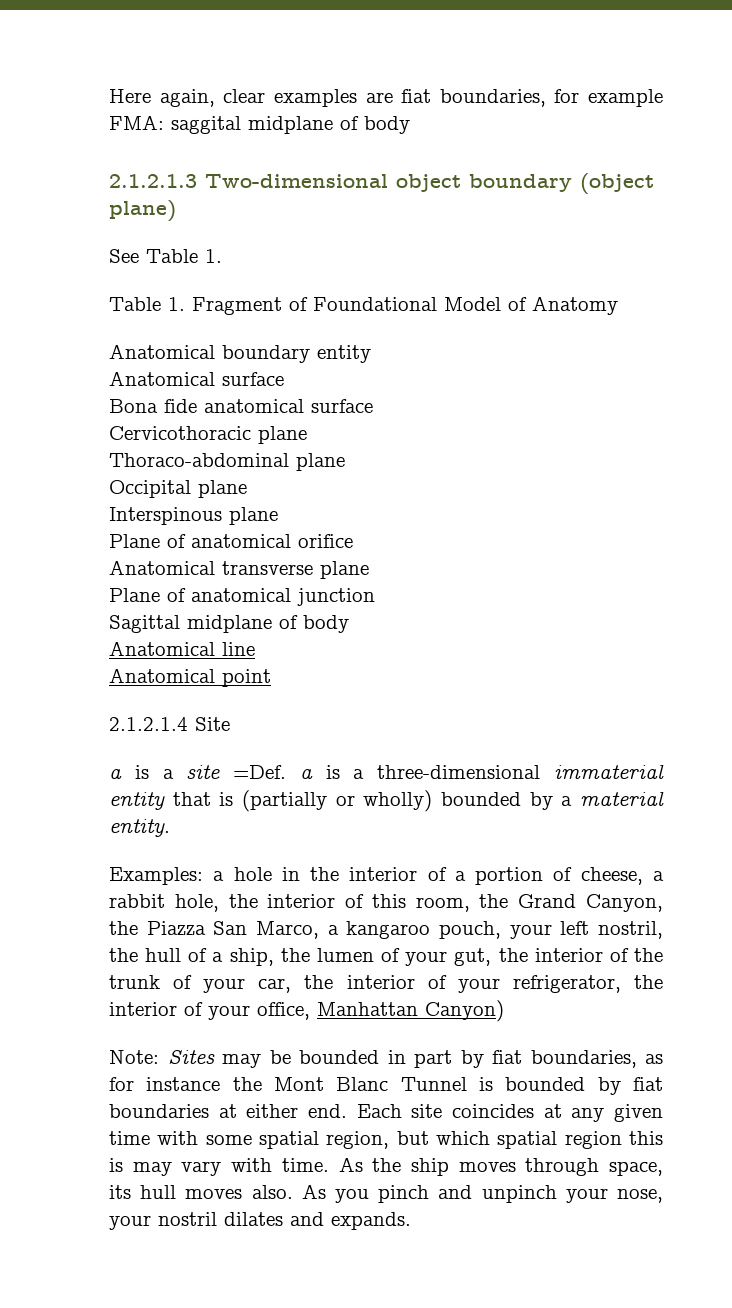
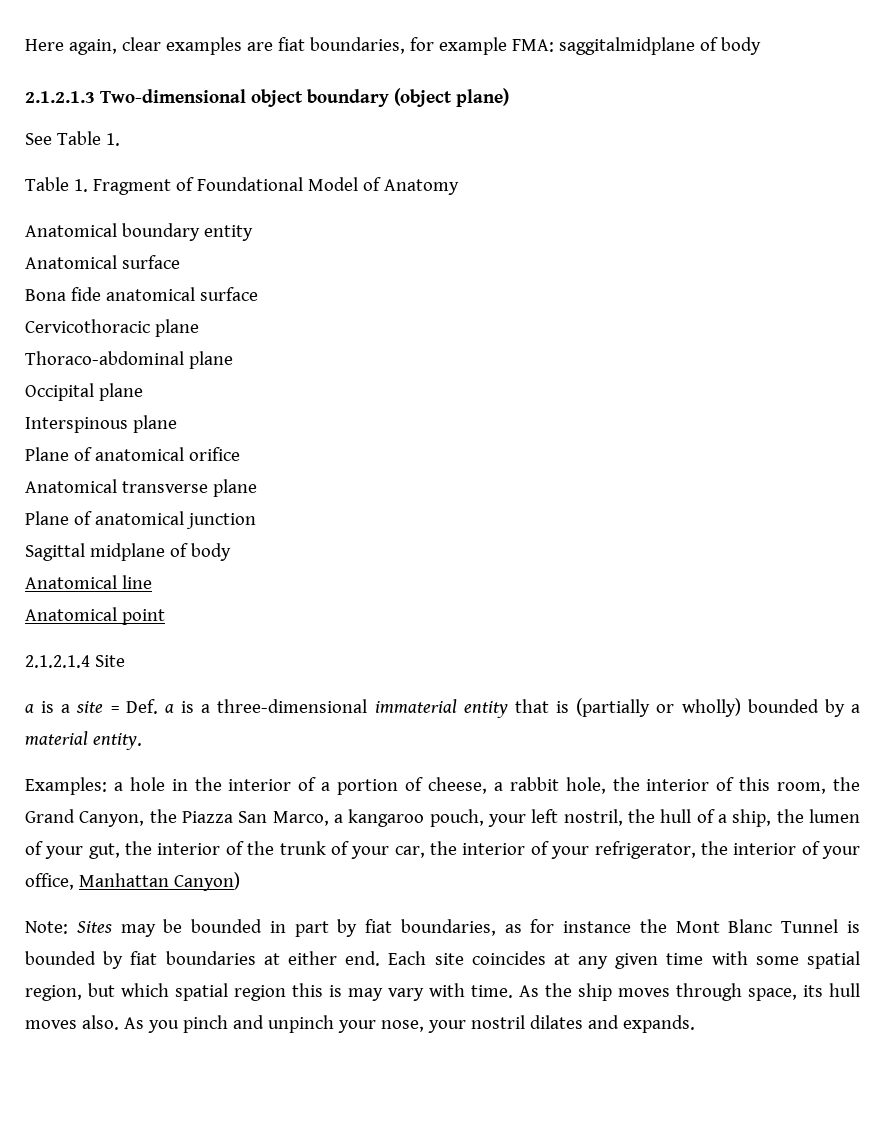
- Here again, clear examples are fiat boundaries, for example FMA: saggital midplane of body
+ Here again, clear examples are fiat boundaries, for example FMA: saggitalmidplane of body
- a is a site =Def. a is a three-dimensional immaterial entity that is (partially or wholly) bounded by a material entity.
+ a is a site = Def. a is a three-dimensional immaterial entity that is (partially or wholly) bounded by a material entity.

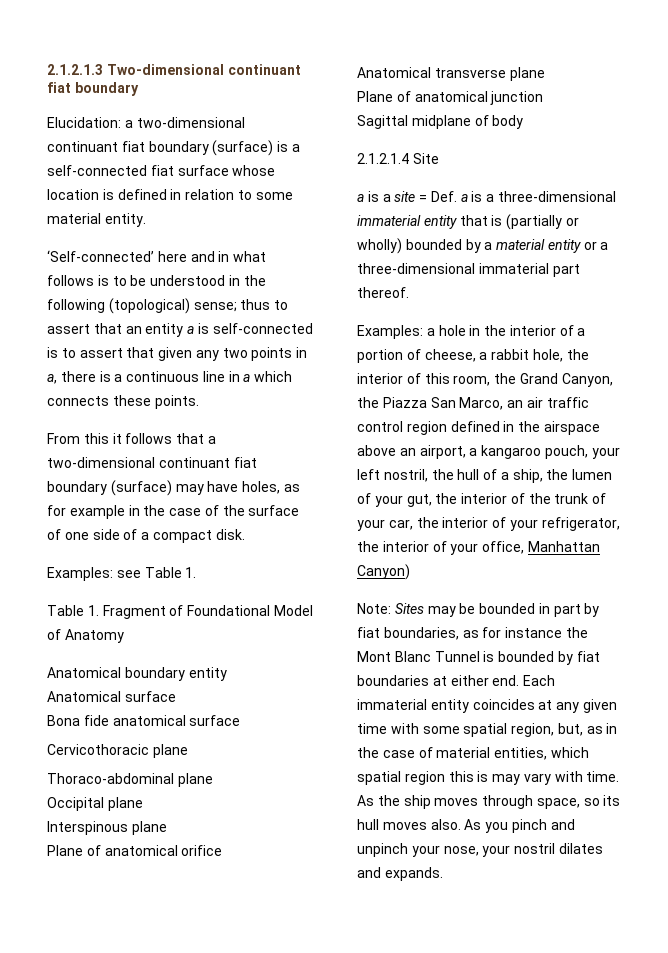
- Here again, clear examples are fiat boundaries, for example FMA: saggitalmidplane of body
- 2.1.2.1.3 Two-dimensional object boundary (object plane)
- See Table 1.
+ 2.1.2.1.3 Two-dimensional continuant fiat boundary
+ Elucidation: a two-dimensional continuant fiat boundary (surface) is a self-connected fiat surface whose location is defined in relation to some material entity.
+ ‘Self-connected’ here and in what follows is to be understood in the following (topological) sense; thus to assert that an entity a is self-connected is to assert that given any two points in a, there is a continuous line in a which connects these points.
+ From this it follows that a two-dimensional continuant fiat boundary (surface) may have holes, as for example in the case of the surface of one side of a compact disk.
+ Examples: see Table 1.
- Anatomical line
- Anatomical point
- a is a site = Def. a is a three-dimensional immaterial entity that is (partially or wholly) bounded by a material entity.
+ a is a site = Def. a is a three-dimensional immaterial entity that is (partially or wholly) bounded by a material entity or a three-dimensional immaterial part thereof.
- a hole in the interior of a portion of cheese, a rabbit hole, the interior of this room, the Grand Canyon, the Piazza San Marco, a kangaroo pouch, your left nostril, the hull of a ship, the lumen of your gut, the interior of the trunk of your car, the interior of your refrigerator, the interior of your office, Manhattan Canyon)
+ a hole in the interior of a portion of cheese, a rabbit hole, the interior of this room, the Grand Canyon, the Piazza San Marco, an air traffic control region defined in the airspace above an airport, a kangaroo pouch, your left nostril, the hull of a ship, the lumen of your gut, the interior of the trunk of your car, the interior of your refrigerator, the interior of your office, Manhattan Canyon)
- Each site coincides at any given time with some spatial region, but which spatial region this is may vary with time.
+ Each immaterial entity coincides at any given time with some spatial region, but, as in the case of material entities, which spatial region this is may vary with time.
- As the ship moves through space, its hull moves also.
+ As the ship moves through space, so its hull moves also.

